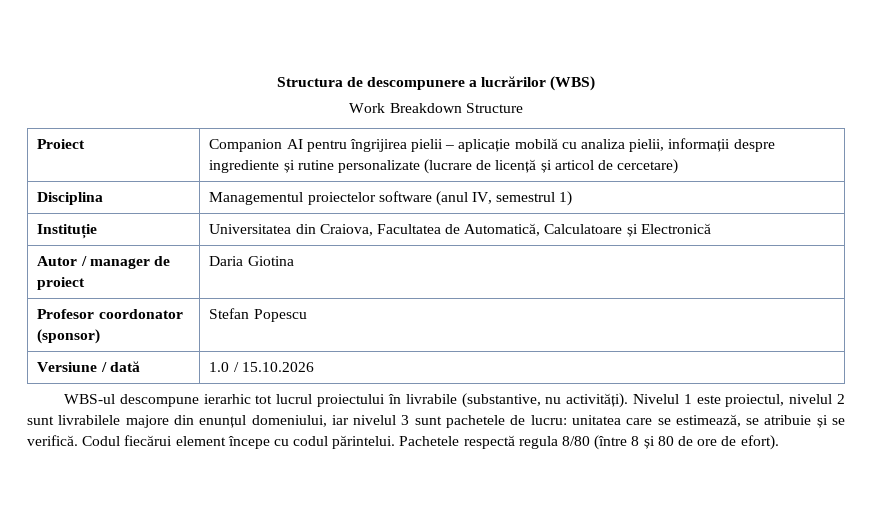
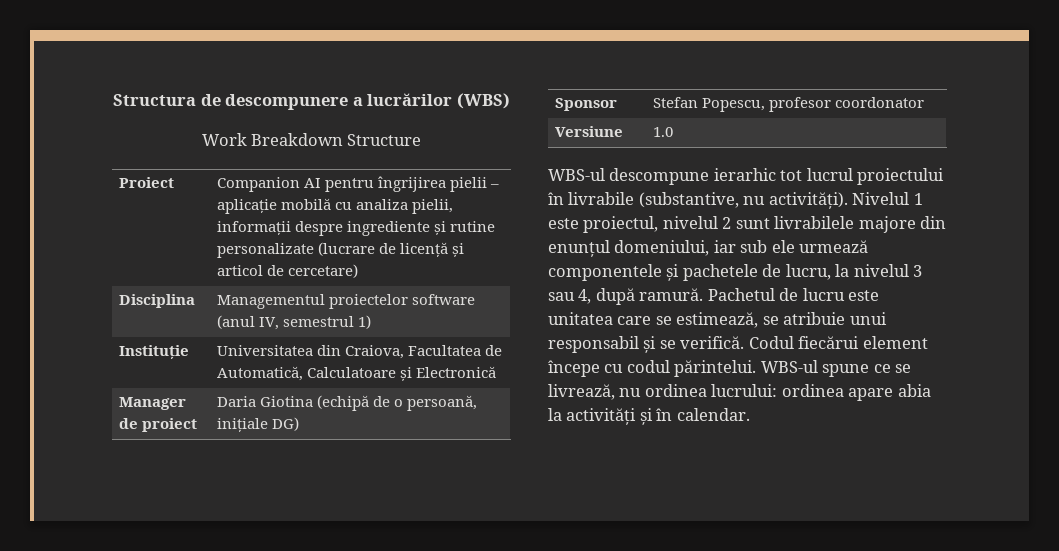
- Autor / manager de proiect | Daria Giotina
- Profesor coordonator (sponsor) | Stefan Popescu
+ Manager de proiect | Daria Giotina (echipă de o persoană, inițiale DG)
+ Sponsor | Stefan Popescu, profesor coordonator
- Versiune / dată | 1.0 / 15.10.2026
+ Versiune | 1.0
- Nivelul 1 este proiectul, nivelul 2 sunt livrabilele majore din enunțul domeniului, iar nivelul 3 sunt pachetele de lucru: unitatea care se estimează, se atribuie și se verifică.
+ Nivelul 1 este proiectul, nivelul 2 sunt livrabilele majore din enunțul domeniului, iar sub ele urmează componentele și pachetele de lucru, la nivelul 3 sau 4, după ramură. Pachetul de lucru este unitatea care se estimează, se atribuie unui responsabil și se verifică.
- Pachetele respectă regula 8/80 (între 8 și 80 de ore de efort).
+ WBS-ul spune ce se livrează, nu ordinea lucrului: ordinea apare abia la activități și în calendar.

